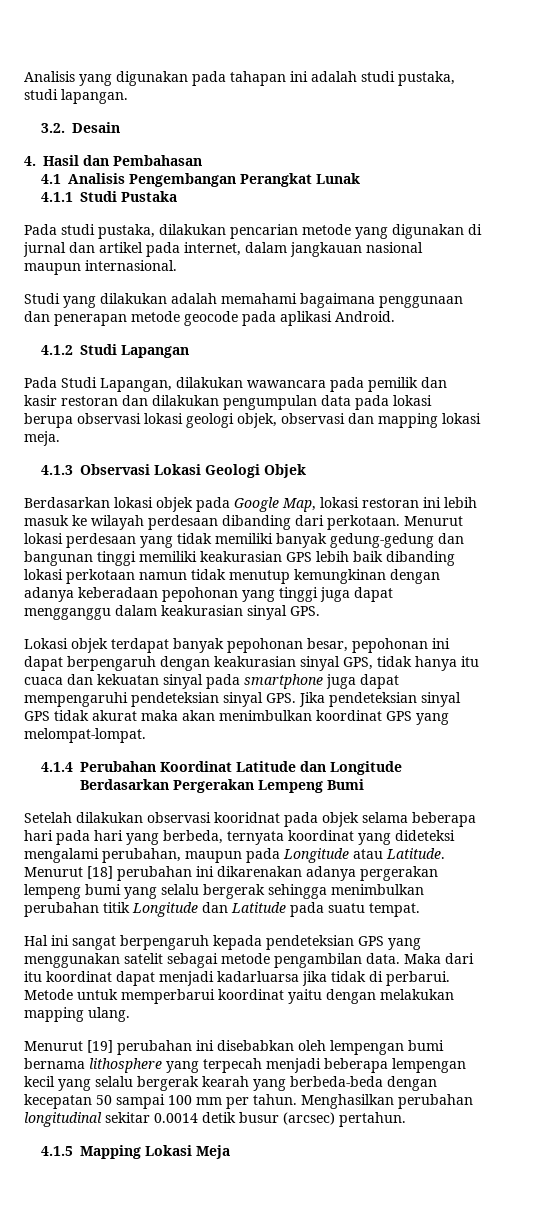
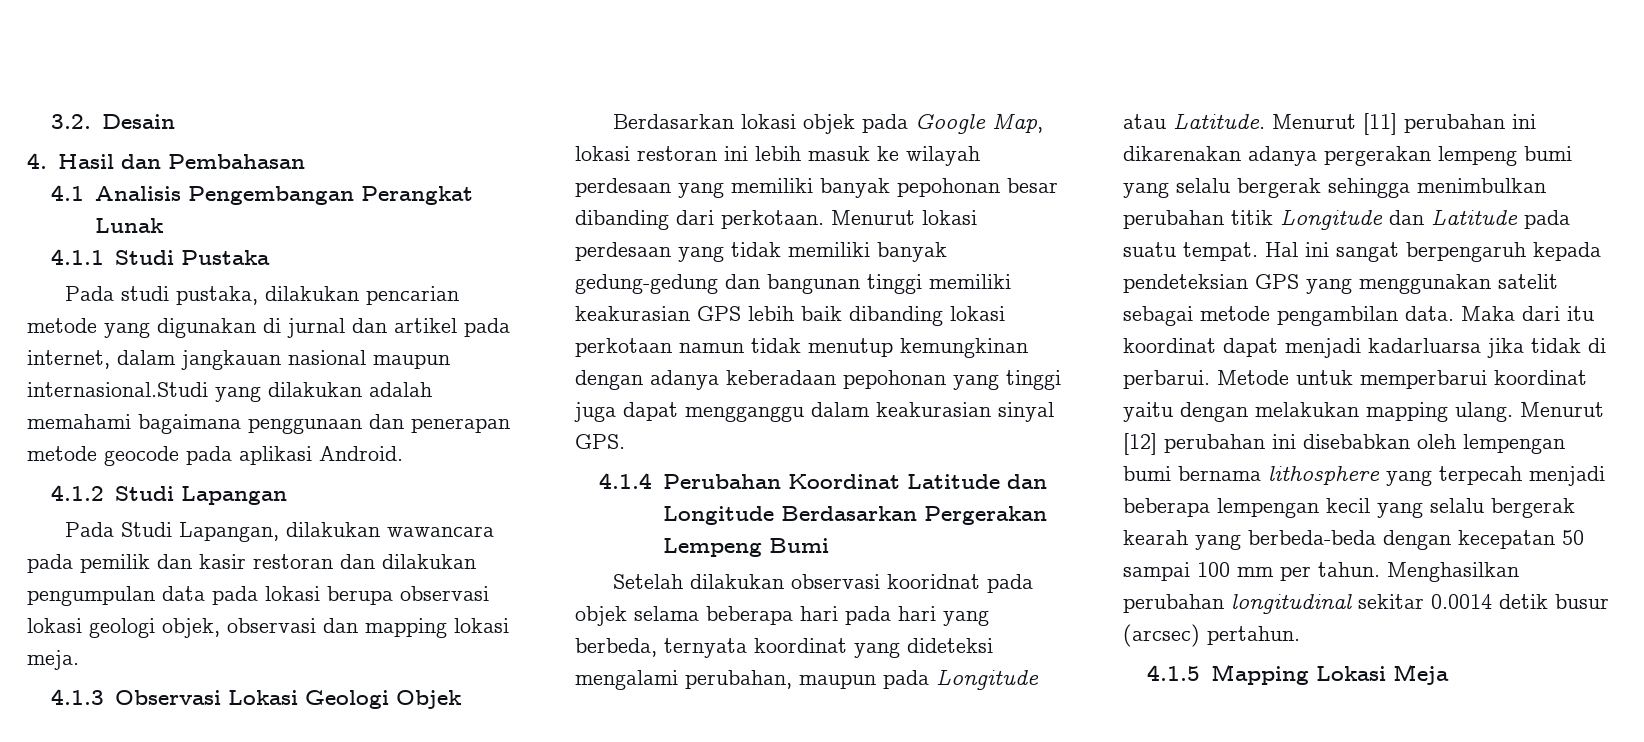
- Analisis yang digunakan pada tahapan ini adalah studi pustaka, studi lapangan.
- Pada studi pustaka, dilakukan pencarian metode yang digunakan di jurnal dan artikel pada internet, dalam jangkauan nasional maupun internasional.
- Studi yang dilakukan adalah memahami bagaimana penggunaan dan penerapan metode geocode pada aplikasi Android.
+ Pada studi pustaka, dilakukan pencarian metode yang digunakan di jurnal dan artikel pada internet, dalam jangkauan nasional maupun internasional.Studi yang dilakukan adalah memahami bagaimana penggunaan dan penerapan metode geocode pada aplikasi Android.
- Berdasarkan lokasi objek pada Google Map, lokasi restoran ini lebih masuk ke wilayah perdesaan dibanding dari perkotaan.
+ Berdasarkan lokasi objek pada Google Map, lokasi restoran ini lebih masuk ke wilayah perdesaan yang memiliki banyak pepohonan besar dibanding dari perkotaan.
- Lokasi objek terdapat banyak pepohonan besar, pepohonan ini dapat berpengaruh dengan keakurasian sinyal GPS, tidak hanya itu cuaca dan kekuatan sinyal pada smartphone juga dapat mempengaruhi pendeteksian sinyal GPS. Jika pendeteksian sinyal GPS tidak akurat maka akan menimbulkan koordinat GPS yang melompat-lompat.
- Menurut [18] perubahan ini dikarenakan adanya pergerakan lempeng bumi yang selalu bergerak sehingga menimbulkan perubahan titik Longitude dan Latitude pada suatu tempat.
- Hal ini sangat berpengaruh kepada pendeteksian GPS yang menggunakan satelit sebagai metode pengambilan data.
+ Menurut [11] perubahan ini dikarenakan adanya pergerakan lempeng bumi yang selalu bergerak sehingga menimbulkan perubahan titik Longitude dan Latitude pada suatu tempat. Hal ini sangat berpengaruh kepada pendeteksian GPS yang menggunakan satelit sebagai metode pengambilan data.
- Metode untuk memperbarui koordinat yaitu dengan melakukan mapping ulang.
- Menurut [19] perubahan ini disebabkan oleh lempengan bumi bernama lithosphere yang terpecah menjadi beberapa lempengan kecil yang selalu bergerak kearah yang berbeda-beda dengan kecepatan 50 sampai 100 mm per tahun.
+ Metode untuk memperbarui koordinat yaitu dengan melakukan mapping ulang. Menurut [12] perubahan ini disebabkan oleh lempengan bumi bernama lithosphere yang terpecah menjadi beberapa lempengan kecil yang selalu bergerak kearah yang berbeda-beda dengan kecepatan 50 sampai 100 mm per tahun.

